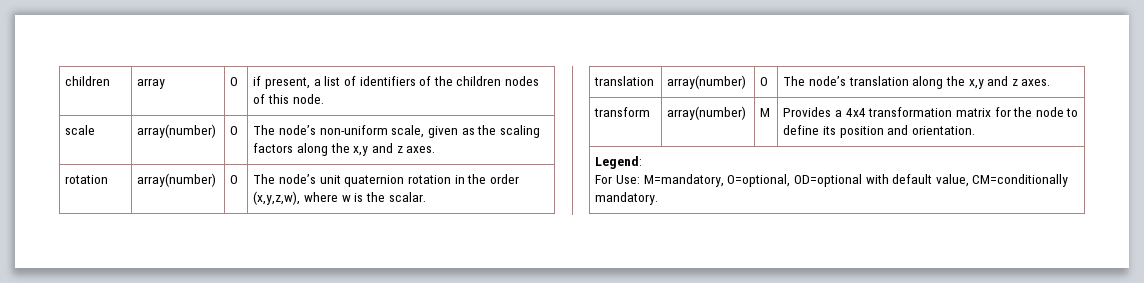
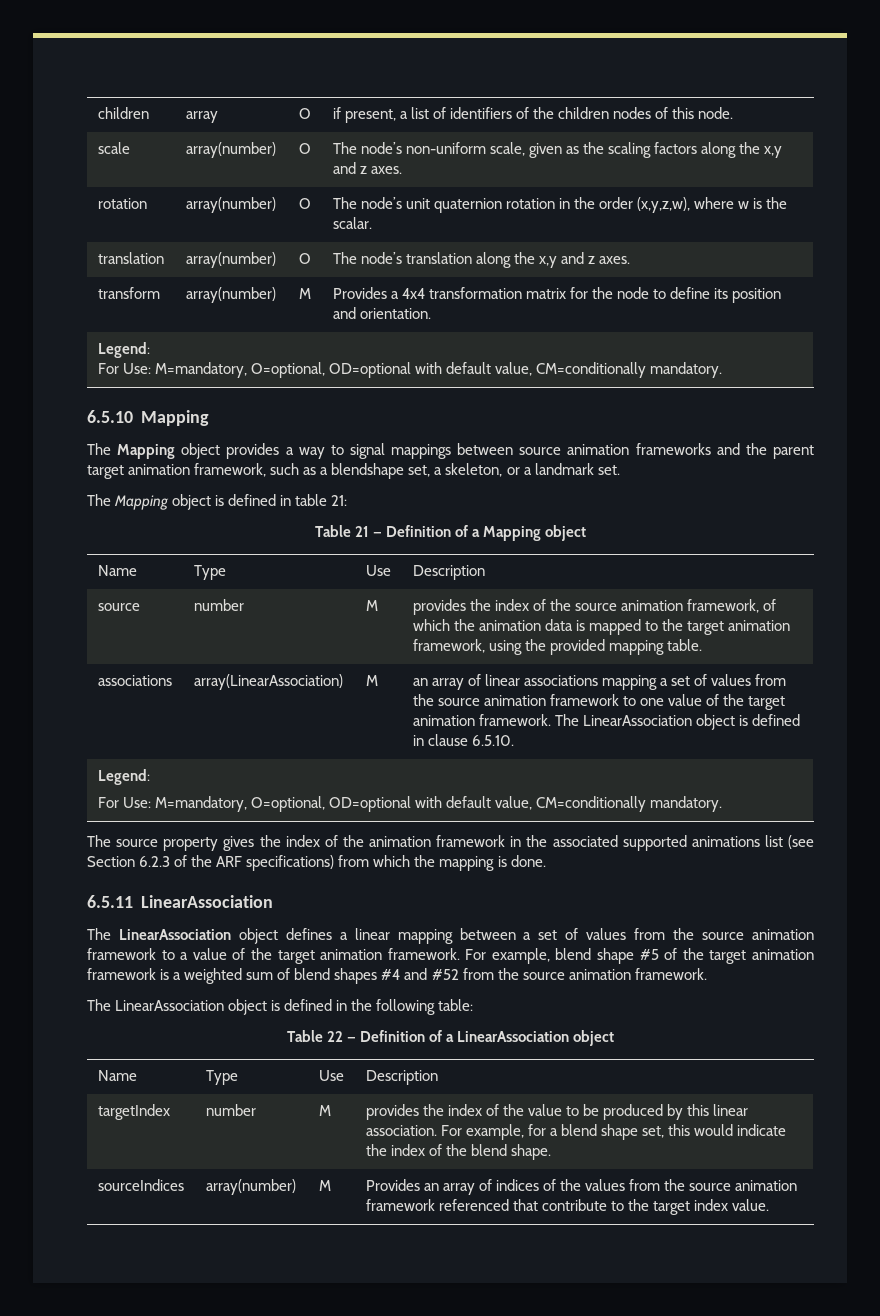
+ 6.5.10 Mapping
+ The Mapping object provides a way to signal mappings between source animation frameworks and the parent target animation framework, such as a blendshape set, a skeleton, or a landmark set.
+ The Mapping object is defined in table 21:
+ Table 21 — Definition of a Mapping object
+ Name | Type | Use | Description
+ source | number | M | provides the index of the source animation framework, of which the animation data is mapped to the target animation framework, using the provided mapping table.
+ associations | array(LinearAssociation) | M | an array of linear associations mapping a set of values from the source animation framework to one value of the target animation framework. The LinearAssociation object is defined in clause 6.5.10.
+ Legend:
+ For Use: M=mandatory, O=optional, OD=optional with default value, CM=conditionally mandatory.
+ The source property gives the index of the animation framework in the associated supported animations list (see Section 6.2.3 of the ARF specifications) from which the mapping is done.
+ 6.5.11 LinearAssociation
+ The LinearAssociation object defines a linear mapping between a set of values from the source animation framework to a value of the target animation framework. For example, blend shape #5 of the target animation framework is a weighted sum of blend shapes #4 and #52 from the source animation framework.
+ The LinearAssociation object is defined in the following table:
+ Table 22 — Definition of a LinearAssociation object
+ Name | Type | Use | Description
+ targetIndex | number | M | provides the index of the value to be produced by this linear association. For example, for a blend shape set, this would indicate the index of the blend shape.
+ sourceIndices | array(number) | M | Provides an array of indices of the values from the source animation framework referenced that contribute to the target index value.

